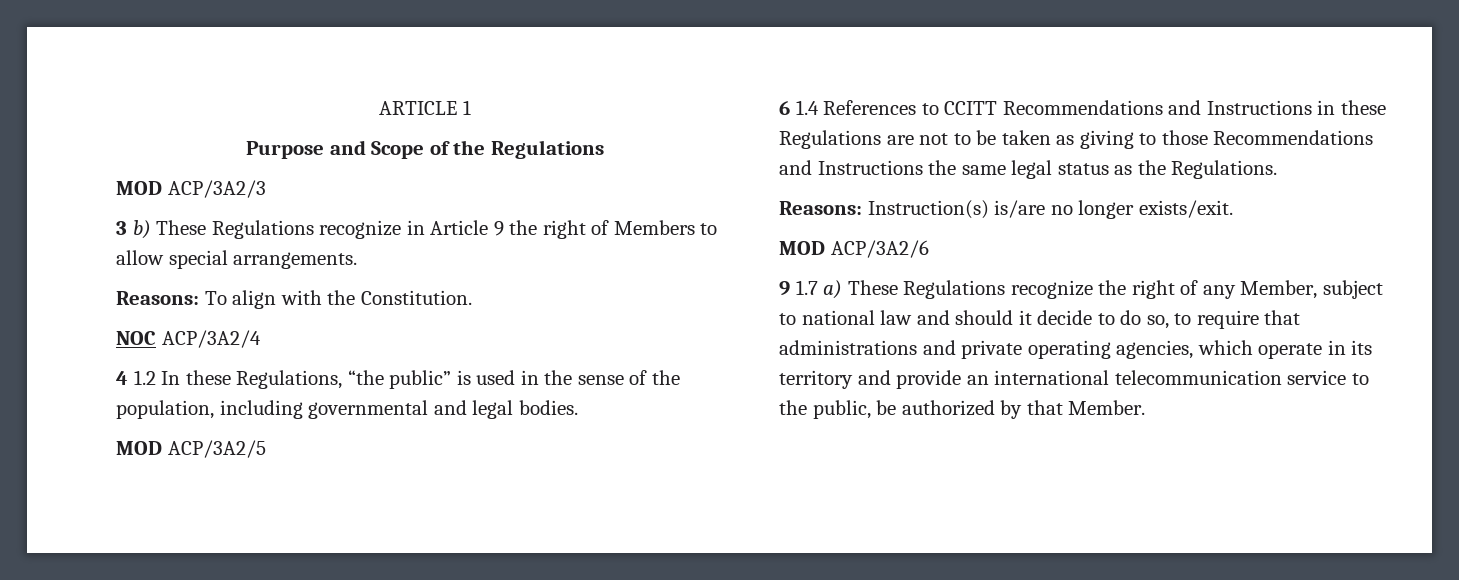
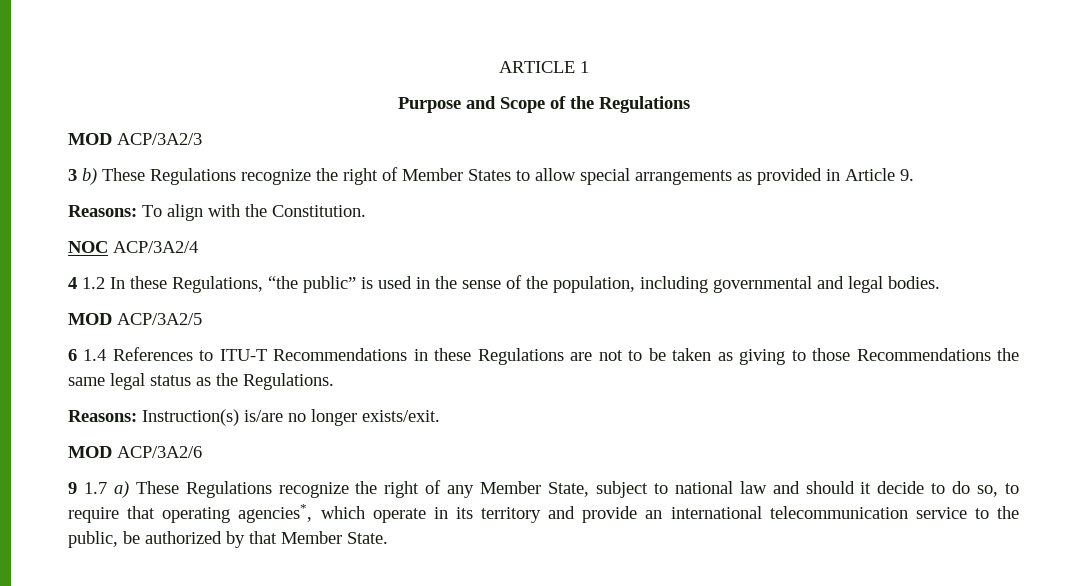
- 3 b) These Regulations recognize in Article 9 the right of Members to allow special arrangements.
+ 3 b) These Regulations recognize the right of Member States to allow special arrangements as provided in Article 9.
- 6 1.4 References to CCITT Recommendations and Instructions in these Regulations are not to be taken as giving to those Recommendations and Instructions the same legal status as the Regulations.
+ 6 1.4 References to ITU-T Recommendations in these Regulations are not to be taken as giving to those Recommendations the same legal status as the Regulations.
- 9 1.7 a) These Regulations recognize the right of any Member, subject to national law and should it decide to do so, to require that administrations and private operating agencies, which operate in its territory and provide an international telecommunication service to the public, be authorized by that Member.
+ 9 1.7 a) These Regulations recognize the right of any Member State, subject to national law and should it decide to do so, to require that operating agencies*, which operate in its territory and provide an international telecommunication service to the public, be authorized by that Member State.

